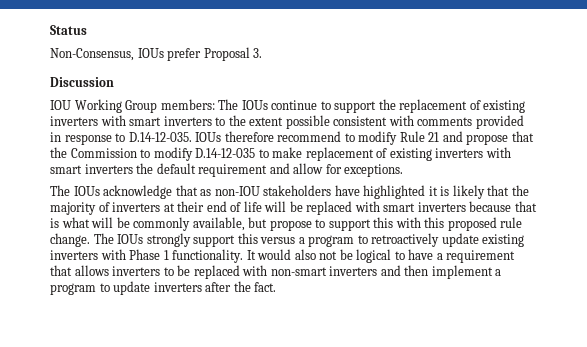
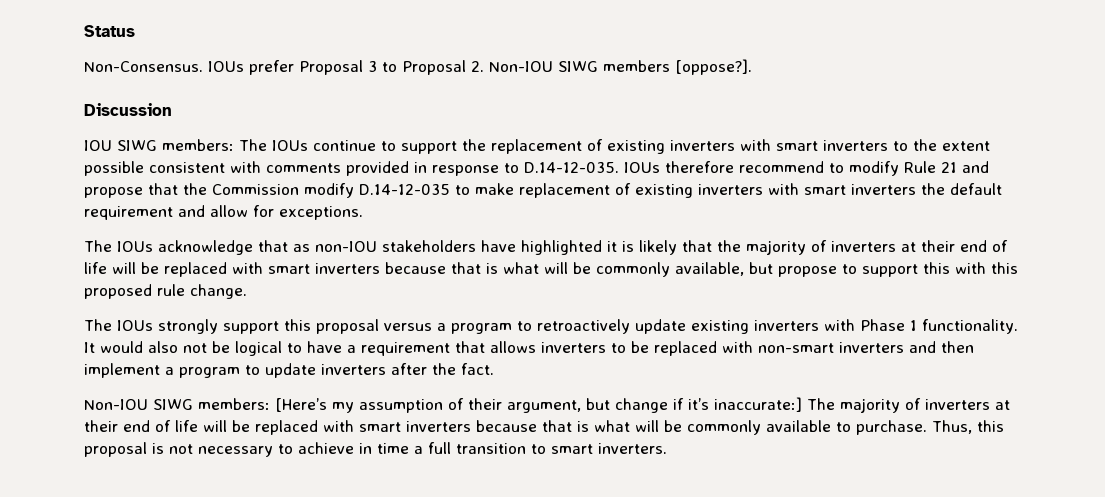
- Non-Consensus, IOUs prefer Proposal 3.
+ Non-Consensus. IOUs prefer Proposal 3 to Proposal 2. Non-IOU SIWG members [oppose?].
- IOU Working Group members: The IOUs continue to support the replacement of existing inverters with smart inverters to the extent possible consistent with comments provided in response to D.14-12-035. IOUs therefore recommend to modify Rule 21 and propose that the Commission to modify D.14-12-035 to make replacement of existing inverters with smart inverters the default requirement and allow for exceptions.
+ IOU SIWG members: The IOUs continue to support the replacement of existing inverters with smart inverters to the extent possible consistent with comments provided in response to D.14-12-035. IOUs therefore recommend to modify Rule 21 and propose that the Commission modify D.14-12-035 to make replacement of existing inverters with smart inverters the default requirement and allow for exceptions.
- The IOUs acknowledge that as non-IOU stakeholders have highlighted it is likely that the majority of inverters at their end of life will be replaced with smart inverters because that is what will be commonly available, but propose to support this with this proposed rule change. The IOUs strongly support this versus a program to retroactively update existing inverters with Phase 1 functionality.
+ The IOUs acknowledge that as non-IOU stakeholders have highlighted it is likely that the majority of inverters at their end of life will be replaced with smart inverters because that is what will be commonly available, but propose to support this with this proposed rule change.
+ The IOUs strongly support this proposal versus a program to retroactively update existing inverters with Phase 1 functionality.
+ Non-IOU SIWG members: [Here’s my assumption of their argument, but change if it’s inaccurate:] The majority of inverters at their end of life will be replaced with smart inverters because that is what will be commonly available to purchase. Thus, this proposal is not necessary to achieve in time a full transition to smart inverters.

